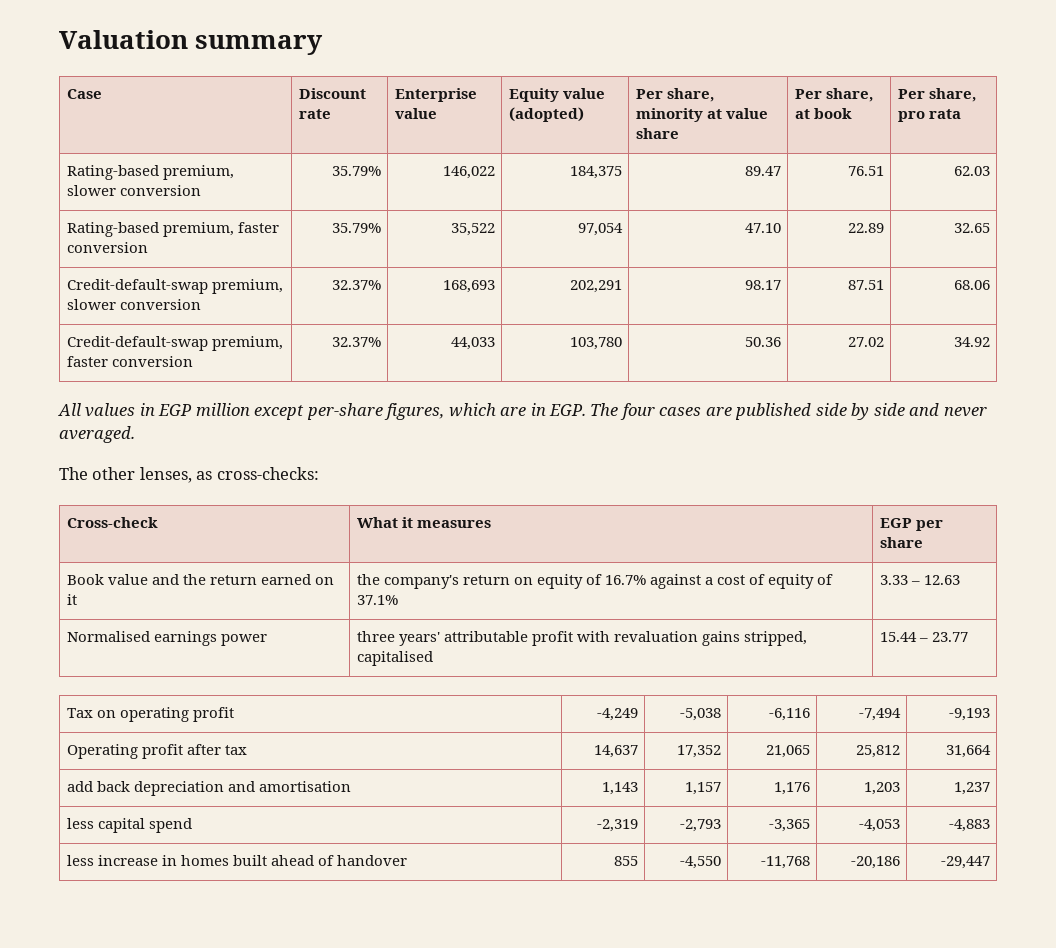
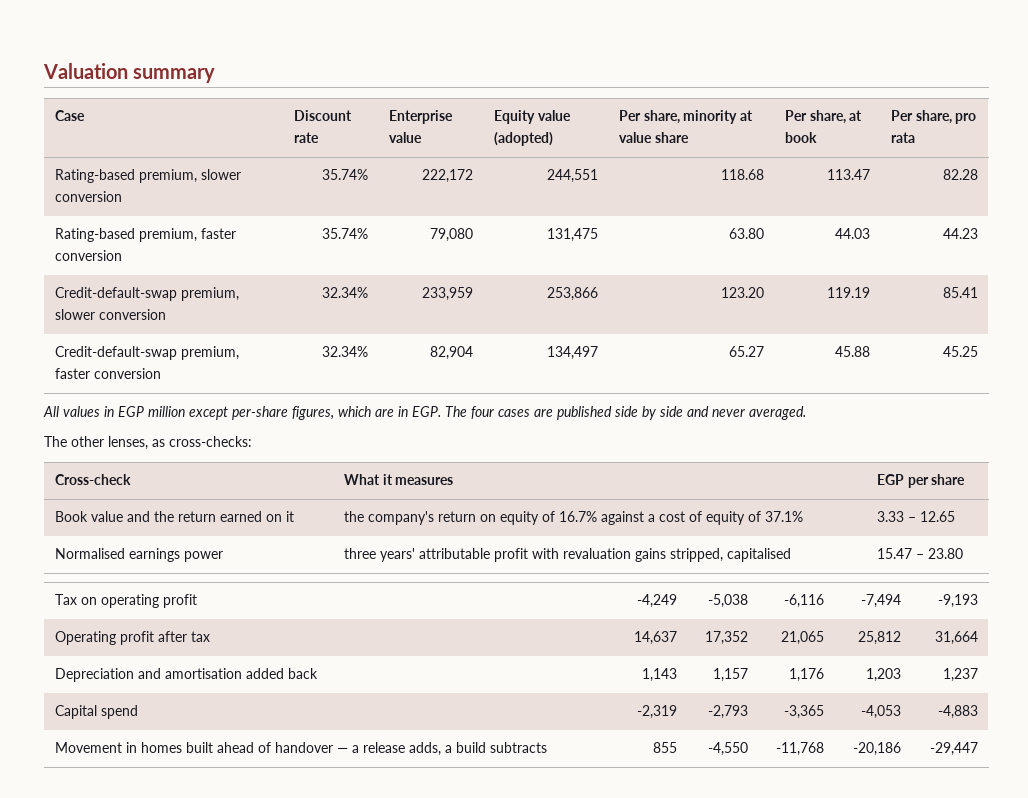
- Rating-based premium, slower conversion | 35.79% | 146,022 | 184,375 | 89.47 | 76.51 | 62.03
- Rating-based premium, faster conversion | 35.79% | 35,522 | 97,054 | 47.10 | 22.89 | 32.65
- Credit-default-swap premium, slower conversion | 32.37% | 168,693 | 202,291 | 98.17 | 87.51 | 68.06
- Credit-default-swap premium, faster conversion | 32.37% | 44,033 | 103,780 | 50.36 | 27.02 | 34.92
+ Rating-based premium, slower conversion | 35.74% | 222,172 | 244,551 | 118.68 | 113.47 | 82.28
+ Rating-based premium, faster conversion | 35.74% | 79,080 | 131,475 | 63.80 | 44.03 | 44.23
+ Credit-default-swap premium, slower conversion | 32.34% | 233,959 | 253,866 | 123.20 | 119.19 | 85.41
+ Credit-default-swap premium, faster conversion | 32.34% | 82,904 | 134,497 | 65.27 | 45.88 | 45.25
- Book value and the return earned on it | the company's return on equity of 16.7% against a cost of equity of 37.1% | 3.33 – 12.63
+ Book value and the return earned on it | the company's return on equity of 16.7% against a cost of equity of 37.1% | 3.33 – 12.65
- Normalised earnings power | three years' attributable profit with revaluation gains stripped, capitalised | 15.44 – 23.77
+ Normalised earnings power | three years' attributable profit with revaluation gains stripped, capitalised | 15.47 – 23.80
- add back depreciation and amortisation | 1,143 | 1,157 | 1,176 | 1,203 | 1,237
+ Depreciation and amortisation added back | 1,143 | 1,157 | 1,176 | 1,203 | 1,237
- less capital spend | -2,319 | -2,793 | -3,365 | -4,053 | -4,883
+ Capital spend | -2,319 | -2,793 | -3,365 | -4,053 | -4,883
- less increase in homes built ahead of handover | 855 | -4,550 | -11,768 | -20,186 | -29,447
+ Movement in homes built ahead of handover — a release adds, a build subtracts | 855 | -4,550 | -11,768 | -20,186 | -29,447

